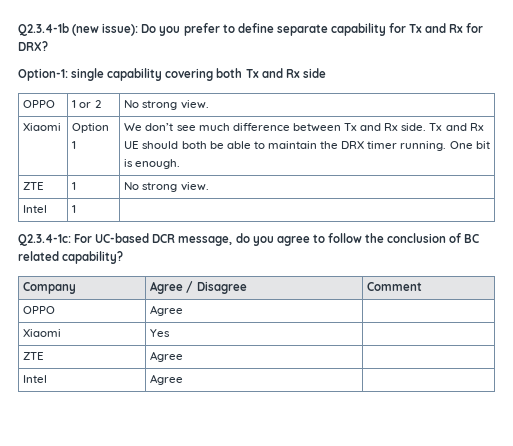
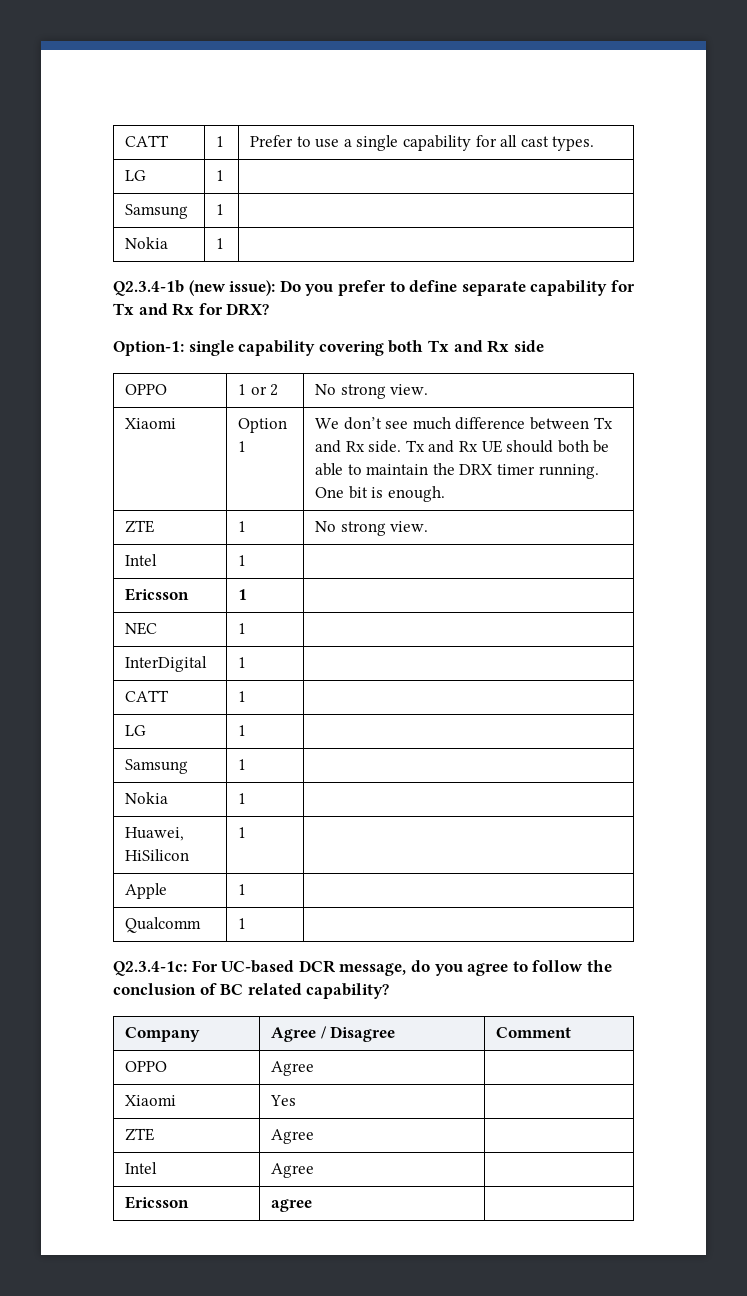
+ CATT | 1 | Prefer to use a single capability for all cast types.
+ LG | 1 |
+ Samsung | 1 |
+ Nokia | 1 |
+ Ericsson | 1 |
+ NEC | 1 |
+ InterDigital | 1 |
+ CATT | 1 |
+ LG | 1 |
+ Samsung | 1 |
+ Nokia | 1 |
+ Huawei, HiSilicon | 1 |
+ Apple | 1 |
+ Qualcomm | 1 |
+ Ericsson | agree |

